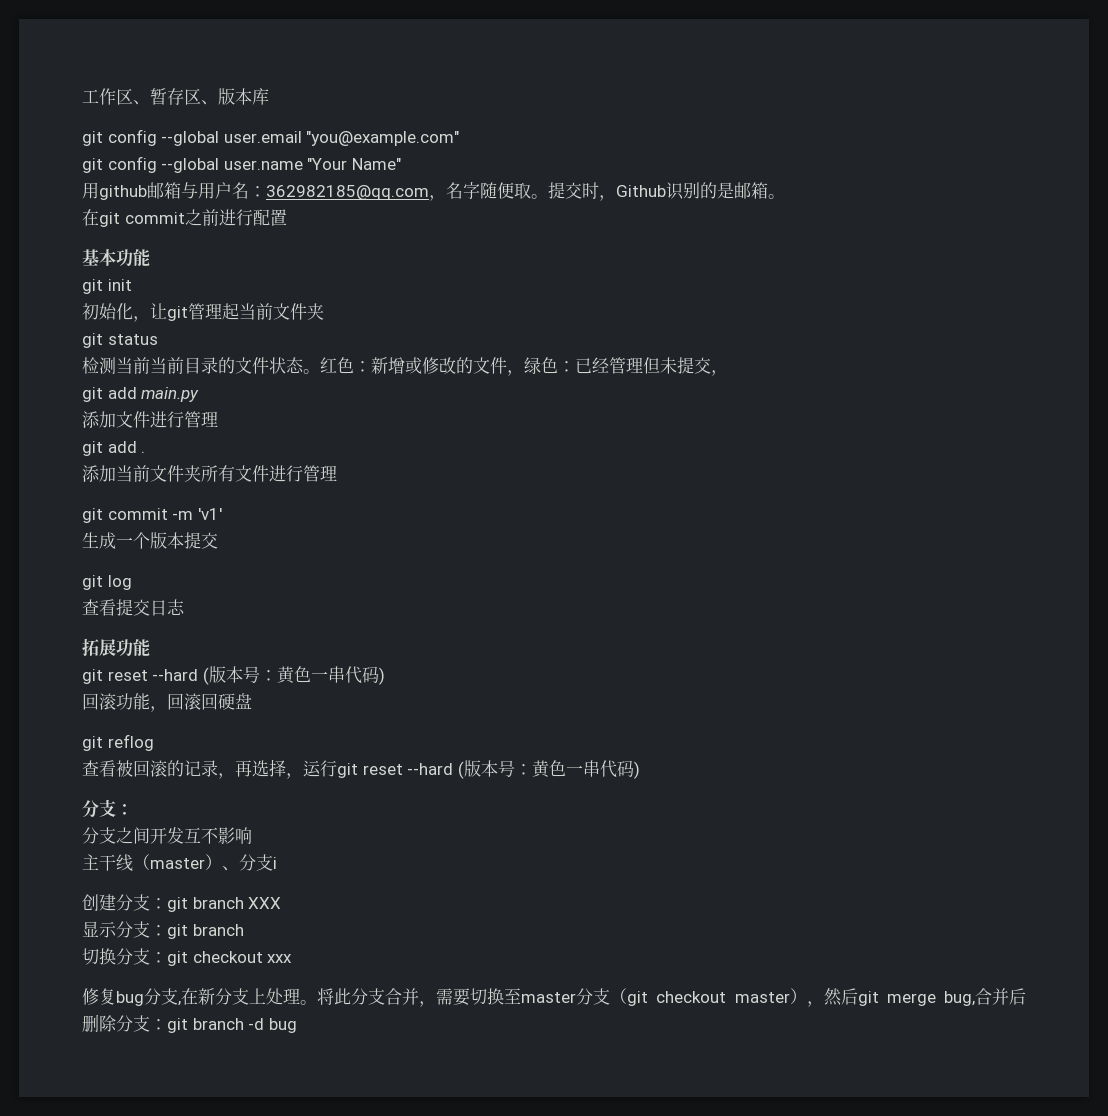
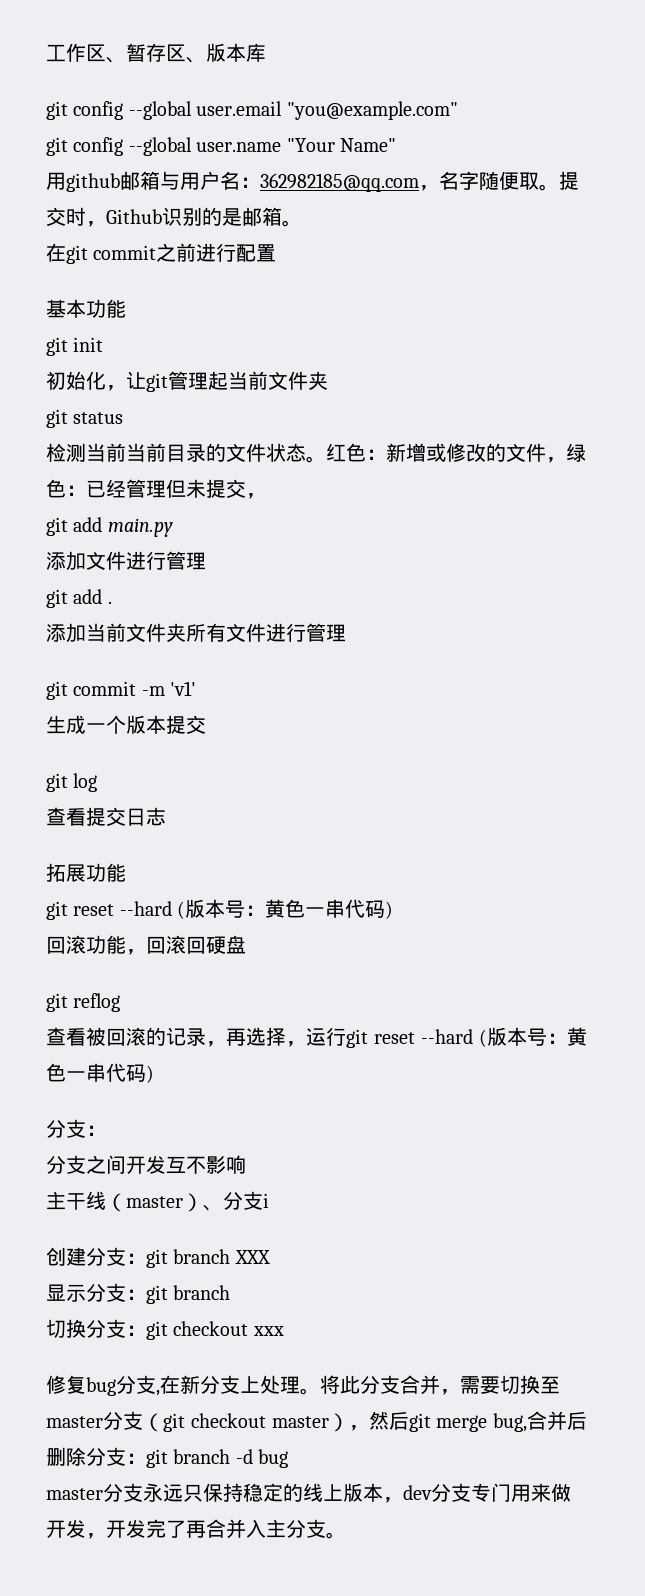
+ master分支永远只保持稳定的线上版本，dev分支专门用来做开发，开发完了再合并入主分支。

